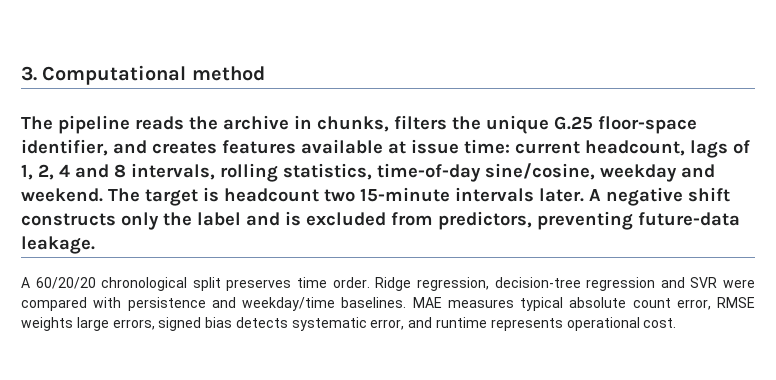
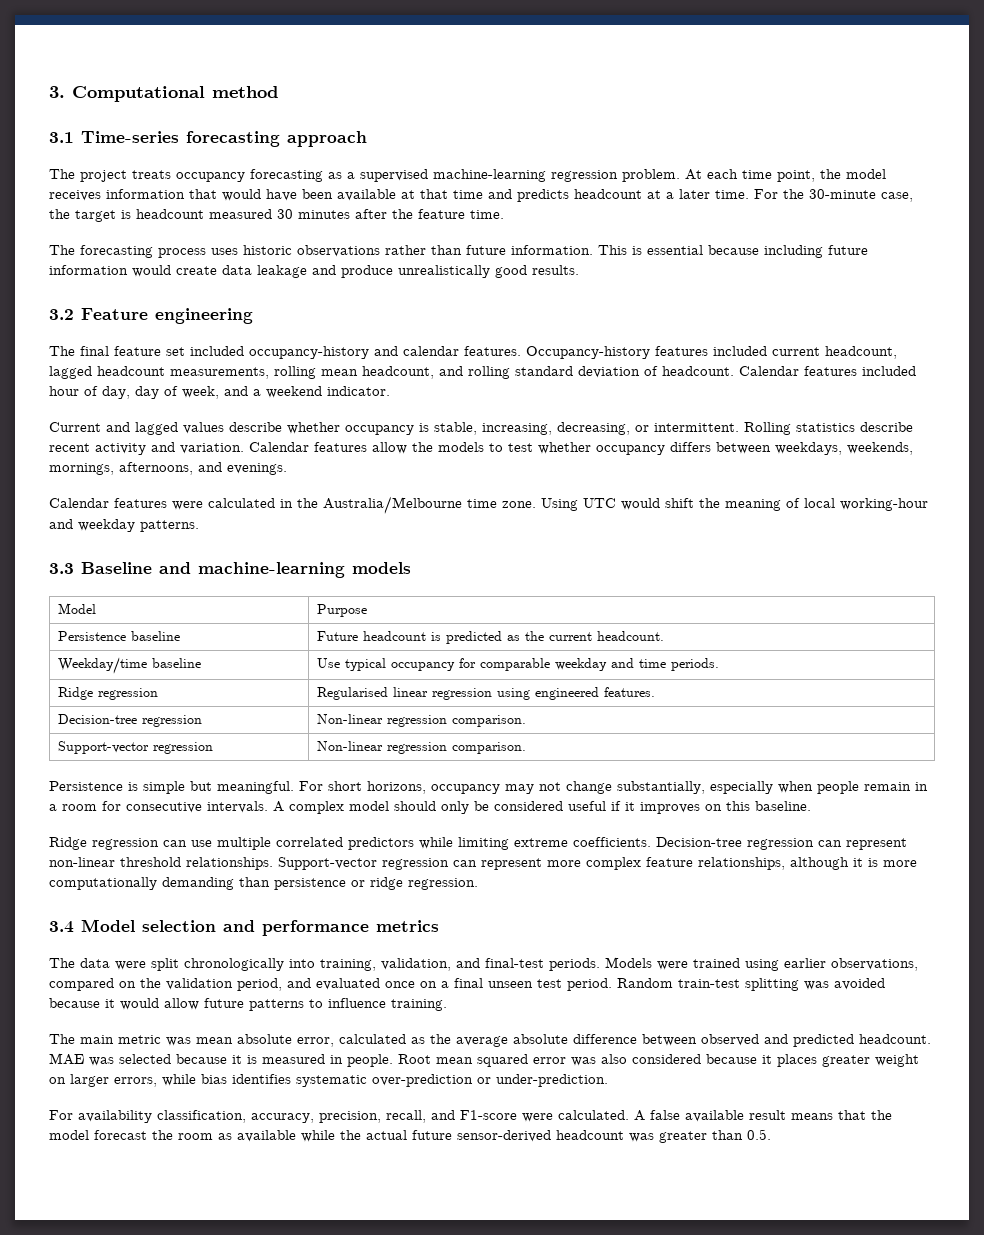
- The pipeline reads the archive in chunks, filters the unique G.25 floor-space identifier, and creates features available at issue time: current headcount, lags of 1, 2, 4 and 8 intervals, rolling statistics, time-of-day sine/cosine, weekday and weekend. The target is headcount two 15-minute intervals later. A negative shift constructs only the label and is excluded from predictors, preventing future-data leakage.
- A 60/20/20 chronological split preserves time order. Ridge regression, decision-tree regression and SVR were compared with persistence and weekday/time baselines. MAE measures typical absolute count error, RMSE weights large errors, signed bias detects systematic error, and runtime represents operational cost.
+ 3.1 Time-series forecasting approach
+ The project treats occupancy forecasting as a supervised machine-learning regression problem. At each time point, the model receives information that would have been available at that time and predicts headcount at a later time. For the 30-minute case, the target is headcount measured 30 minutes after the feature time.
+ The forecasting process uses historic observations rather than future information. This is essential because including future information would create data leakage and produce unrealistically good results.
+ 3.2 Feature engineering
+ The final feature set included occupancy-history and calendar features. Occupancy-history features included current headcount, lagged headcount measurements, rolling mean headcount, and rolling standard deviation of headcount. Calendar features included hour of day, day of week, and a weekend indicator.
+ Current and lagged values describe whether occupancy is stable, increasing, decreasing, or intermittent. Rolling statistics describe recent activity and variation. Calendar features allow the models to test whether occupancy differs between weekdays, weekends, mornings, afternoons, and evenings.
+ Calendar features were calculated in the Australia/Melbourne time zone. Using UTC would shift the meaning of local working-hour and weekday patterns.
+ 3.3 Baseline and machine-learning models
+ Model | Purpose
+ Persistence baseline | Future headcount is predicted as the current headcount.
+ Weekday/time baseline | Use typical occupancy for comparable weekday and time periods.
+ Ridge regression | Regularised linear regression using engineered features.
+ Decision-tree regression | Non-linear regression comparison.
+ Support-vector regression | Non-linear regression comparison.
+ Persistence is simple but meaningful. For short horizons, occupancy may not change substantially, especially when people remain in a room for consecutive intervals. A complex model should only be considered useful if it improves on this baseline.
+ Ridge regression can use multiple correlated predictors while limiting extreme coefficients. Decision-tree regression can represent non-linear threshold relationships. Support-vector regression can represent more complex feature relationships, although it is more computationally demanding than persistence or ridge regression.
+ 3.4 Model selection and performance metrics
+ The data were split chronologically into training, validation, and final-test periods. Models were trained using earlier observations, compared on the validation period, and evaluated once on a final unseen test period. Random train-test splitting was avoided because it would allow future patterns to influence training.
+ The main metric was mean absolute error, calculated as the average absolute difference between observed and predicted headcount. MAE was selected because it is measured in people. Root mean squared error was also considered because it places greater weight on larger errors, while bias identifies systematic over-prediction or under-prediction.
+ For availability classification, accuracy, precision, recall, and F1-score were calculated. A false available result means that the model forecast the room as available while the actual future sensor-derived headcount was greater than 0.5.

